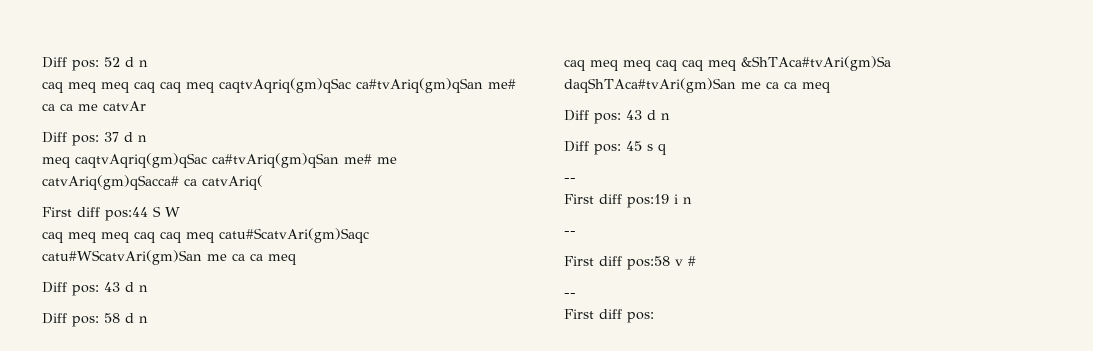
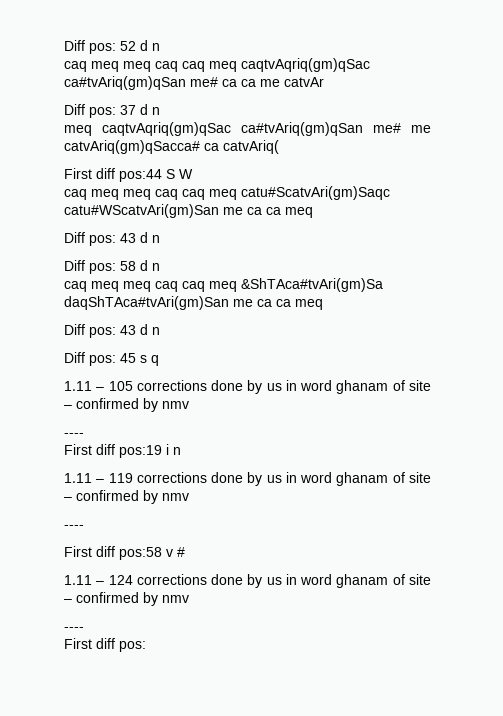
  Diff pos: 45 s q
- --
+ 1.11 – 105 corrections done by us in word ghanam of site – confirmed by nmv
+ ----
  First diff pos:19 i n
- --
+ 1.11 – 119 corrections done by us in word ghanam of site – confirmed by nmv
+ ----
  First diff pos:58 v #
- --
+ 1.11 – 124 corrections done by us in word ghanam of site – confirmed by nmv
+ ----

